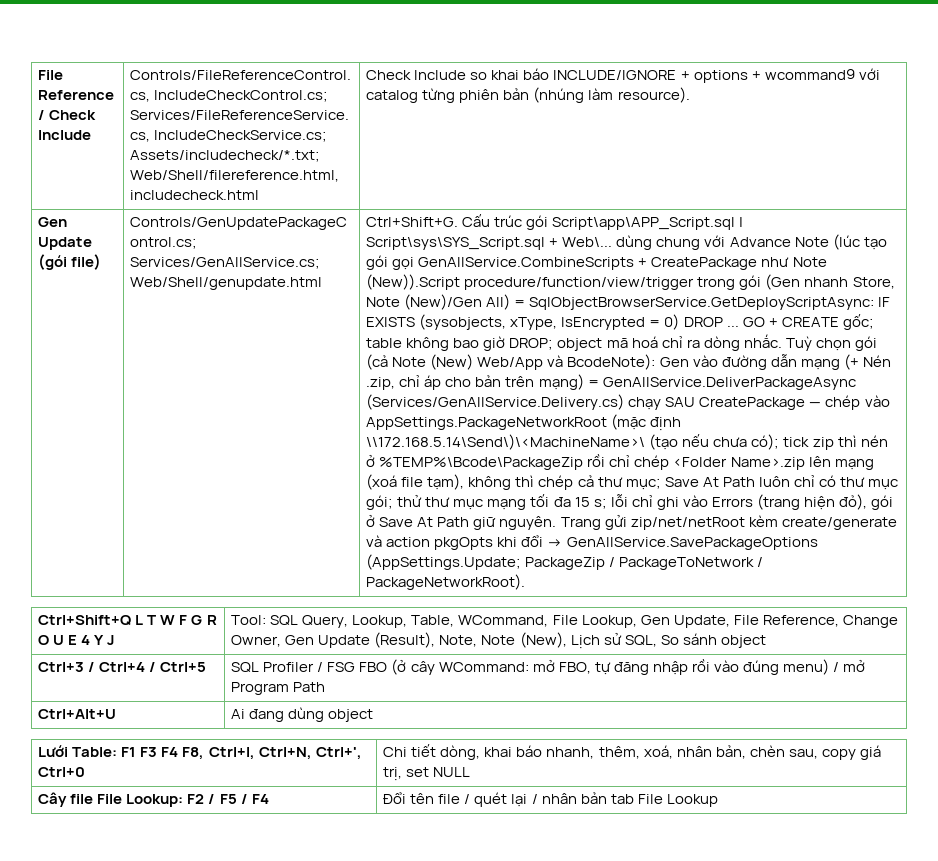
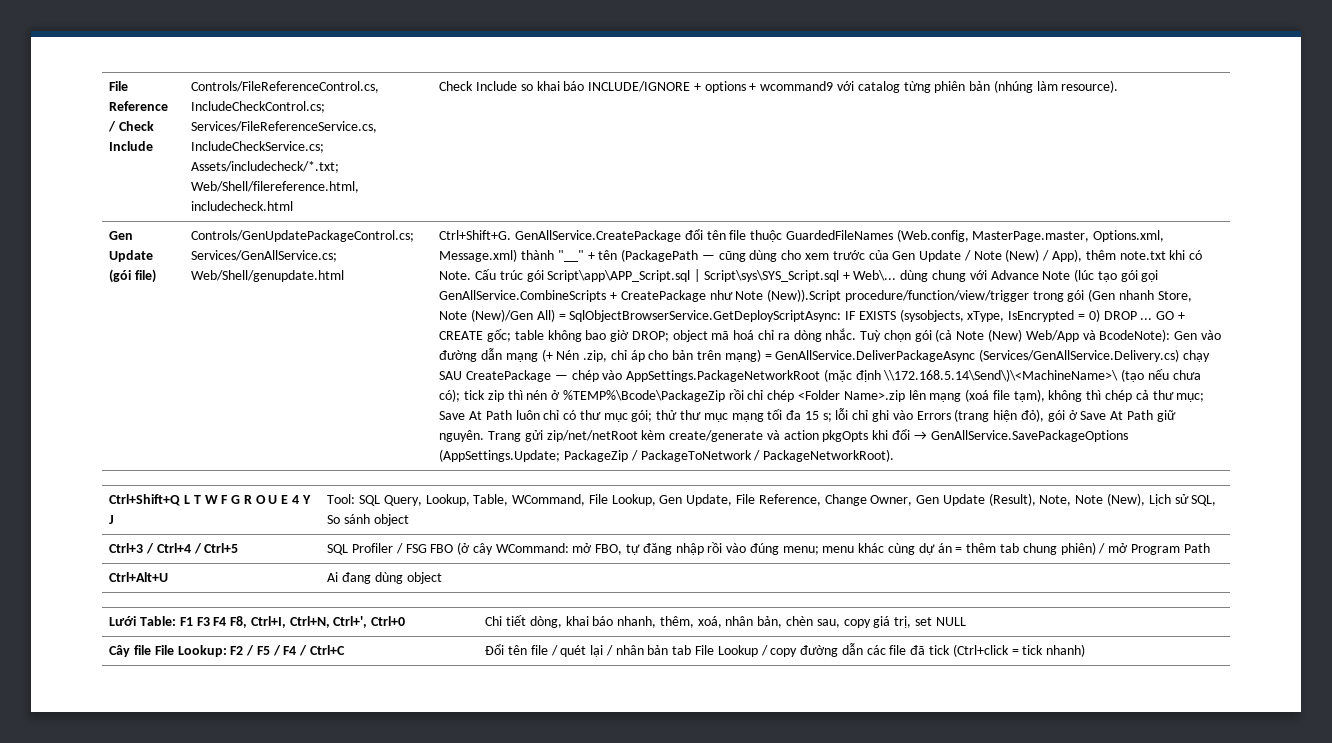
+ GenAllService.CreatePackage đổi tên file thuộc GuardedFileNames (Web.config, MasterPage.master, Options.xml, Message.xml) thành "__" + tên (PackagePath — cũng dùng cho xem trước của Gen Update / Note (New) / App), thêm note.txt khi có Note.
- Ctrl+3 / Ctrl+4 / Ctrl+5 | SQL Profiler / FSG FBO (ở cây WCommand: mở FBO, tự đăng nhập rồi vào đúng menu) / mở Program Path
+ Ctrl+3 / Ctrl+4 / Ctrl+5 | SQL Profiler / FSG FBO (ở cây WCommand: mở FBO, tự đăng nhập rồi vào đúng menu; menu khác cùng dự án = thêm tab chung phiên) / mở Program Path
- Cây file File Lookup: F2 / F5 / F4 | Đổi tên file / quét lại / nhân bản tab File Lookup
+ Cây file File Lookup: F2 / F5 / F4 / Ctrl+C | Đổi tên file / quét lại / nhân bản tab File Lookup / copy đường dẫn các file đã tick (Ctrl+click = tick nhanh)

